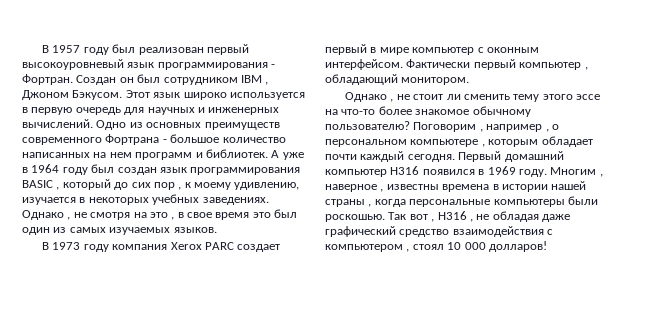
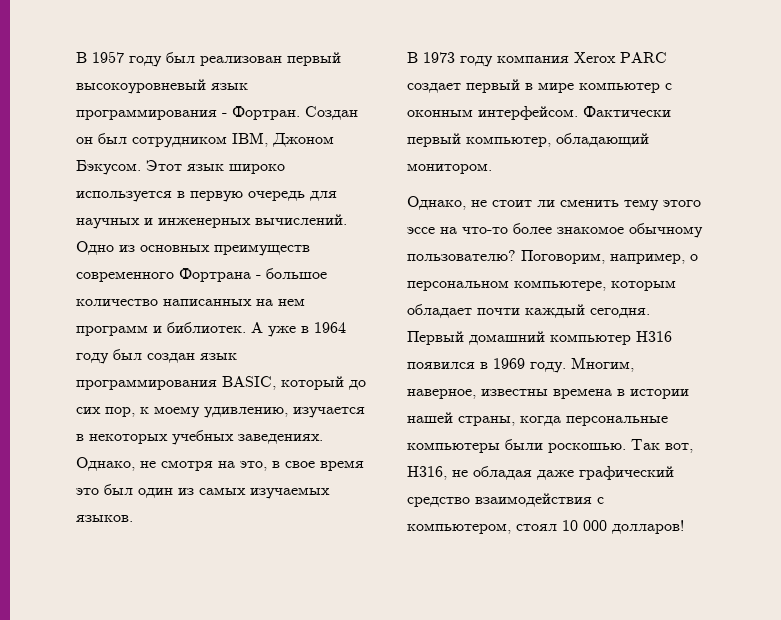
- Создан он был сотрудником IBM , Джоном Бэкусом.
+ Создан он был сотрудником IBM, Джоном Бэкусом.
- А уже в 1964 году был создан язык программирования BASIC , который до сих пор , к моему удивлению, изучается в некоторых учебных заведениях.
+ А уже в 1964 году был создан язык программирования BASIC, который до сих пор, к моему удивлению, изучается в некоторых учебных заведениях.
- Однако , не смотря на это , в свое время это был один из самых изучаемых языков.
+ Однако, не смотря на это, в свое время это был один из самых изучаемых языков.
- Фактически первый компьютер , обладающий монитором.
+ Фактически первый компьютер, обладающий монитором.
- Однако , не стоит ли сменить тему этого эссе на что-то более знакомое обычному пользователю?
+ Однако, не стоит ли сменить тему этого эссе на что-то более знакомое обычному пользователю?
- Поговорим , например , о персональном компьютере , которым обладает почти каждый сегодня.
+ Поговорим, например, о персональном компьютере, которым обладает почти каждый сегодня.
- Многим , наверное , известны времена в истории нашей страны , когда персональные компьютеры были роскошью.
+ Многим, наверное, известны времена в истории нашей страны, когда персональные компьютеры были роскошью.
- Так вот , H316 , не обладая даже графический средство взаимодействия с компьютером , стоял 10 000 долларов!
+ Так вот, H316, не обладая даже графический средство взаимодействия с компьютером, стоял 10 000 долларов!

